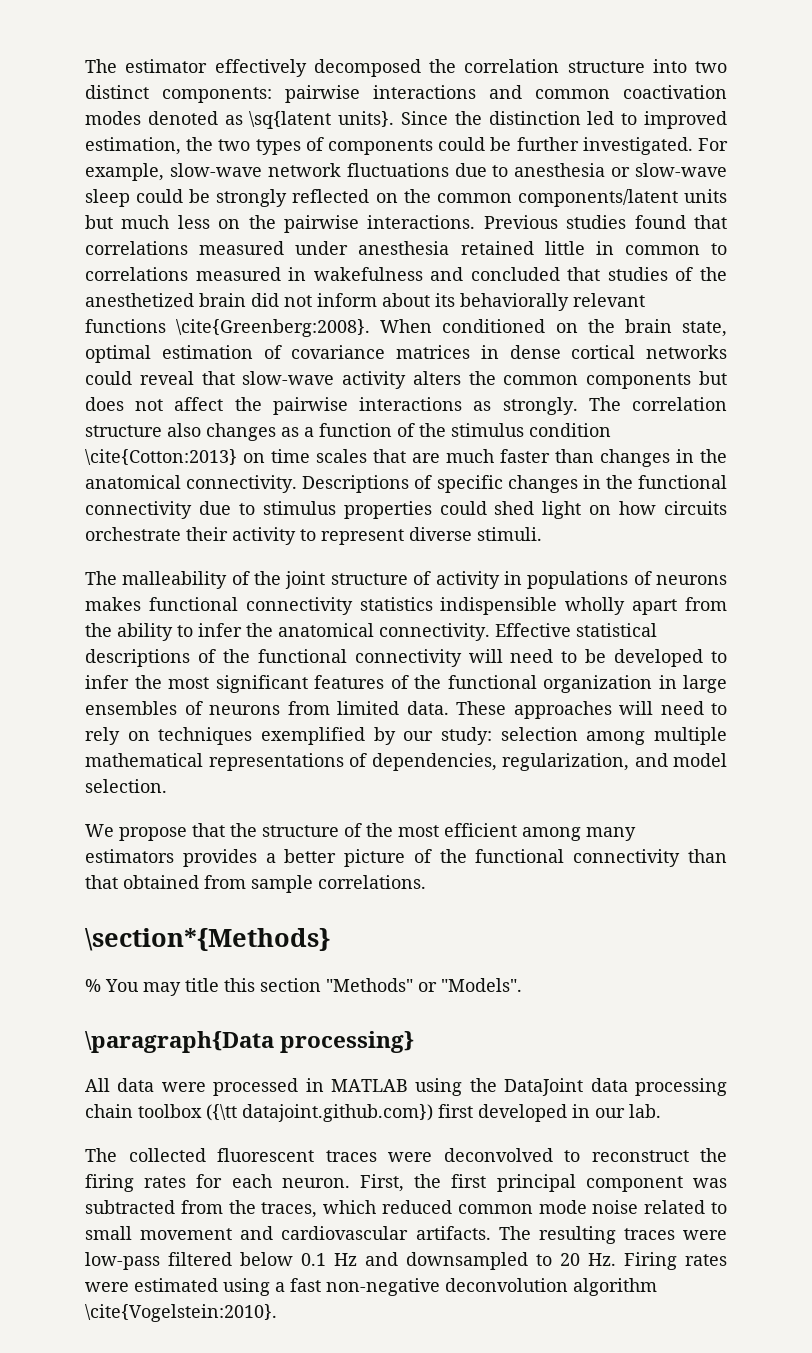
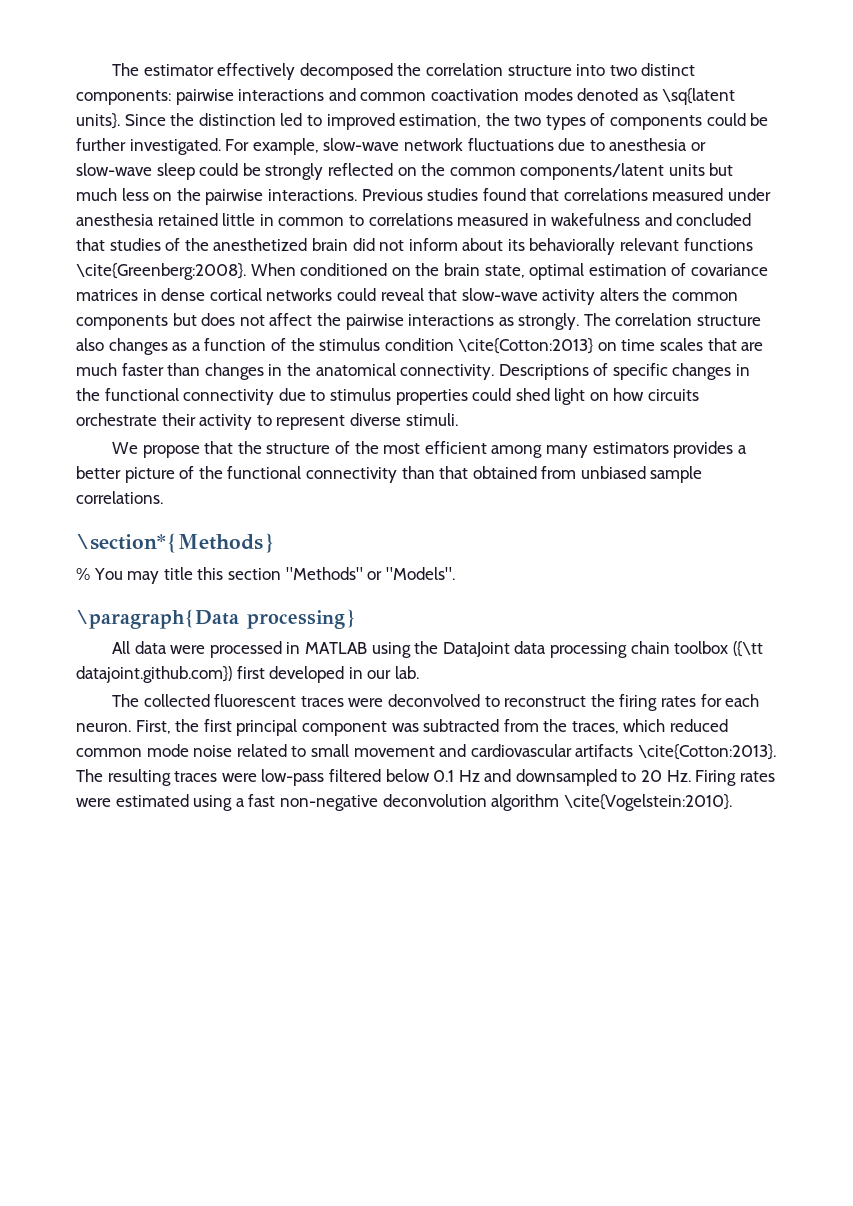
- The malleability of the joint structure of activity in populations of neurons makes functional connectivity statistics indispensible wholly apart from the ability to infer the anatomical connectivity. Effective statistical descriptions of the functional connectivity will need to be developed to infer the most significant features of the functional organization in large ensembles of neurons from limited data. These approaches will need to rely on techniques exemplified by our study: selection among multiple mathematical representations of dependencies, regularization, and model selection.
- We propose that the structure of the most efficient among many estimators provides a better picture of the functional connectivity than that obtained from sample correlations.
+ We propose that the structure of the most efficient among many estimators provides a better picture of the functional connectivity than that obtained from unbiased sample correlations.
- First, the first principal component was subtracted from the traces, which reduced common mode noise related to small movement and cardiovascular artifacts.
+ First, the first principal component was subtracted from the traces, which reduced common mode noise related to small movement and cardiovascular artifacts \cite{Cotton:2013}.

